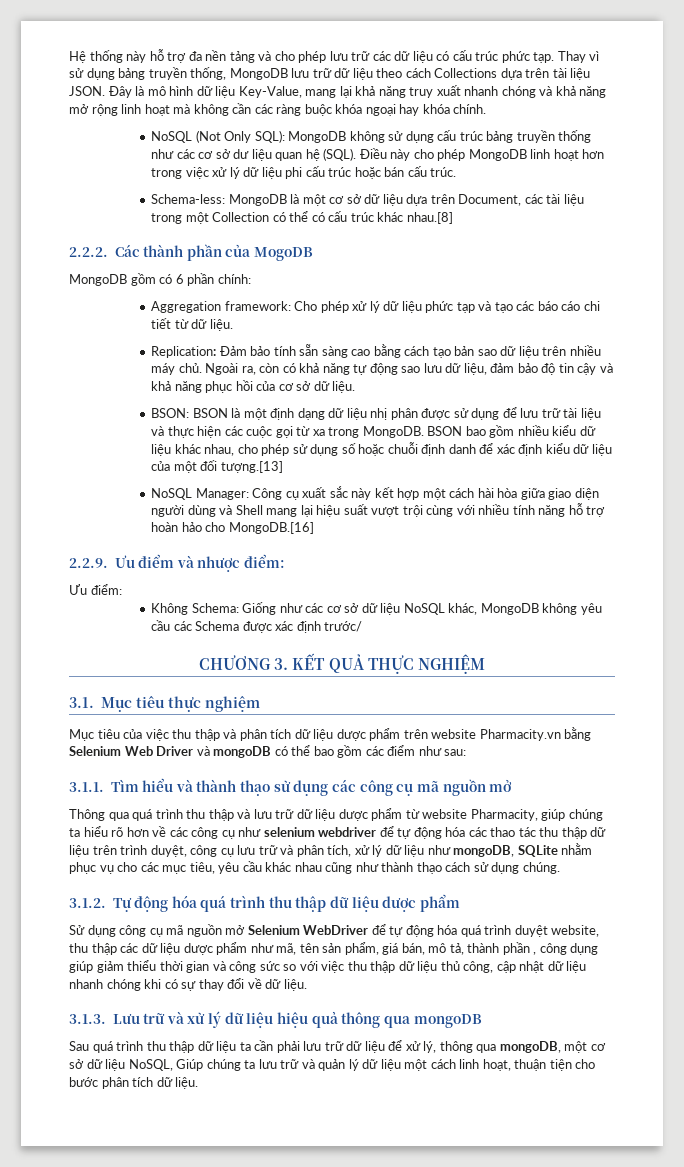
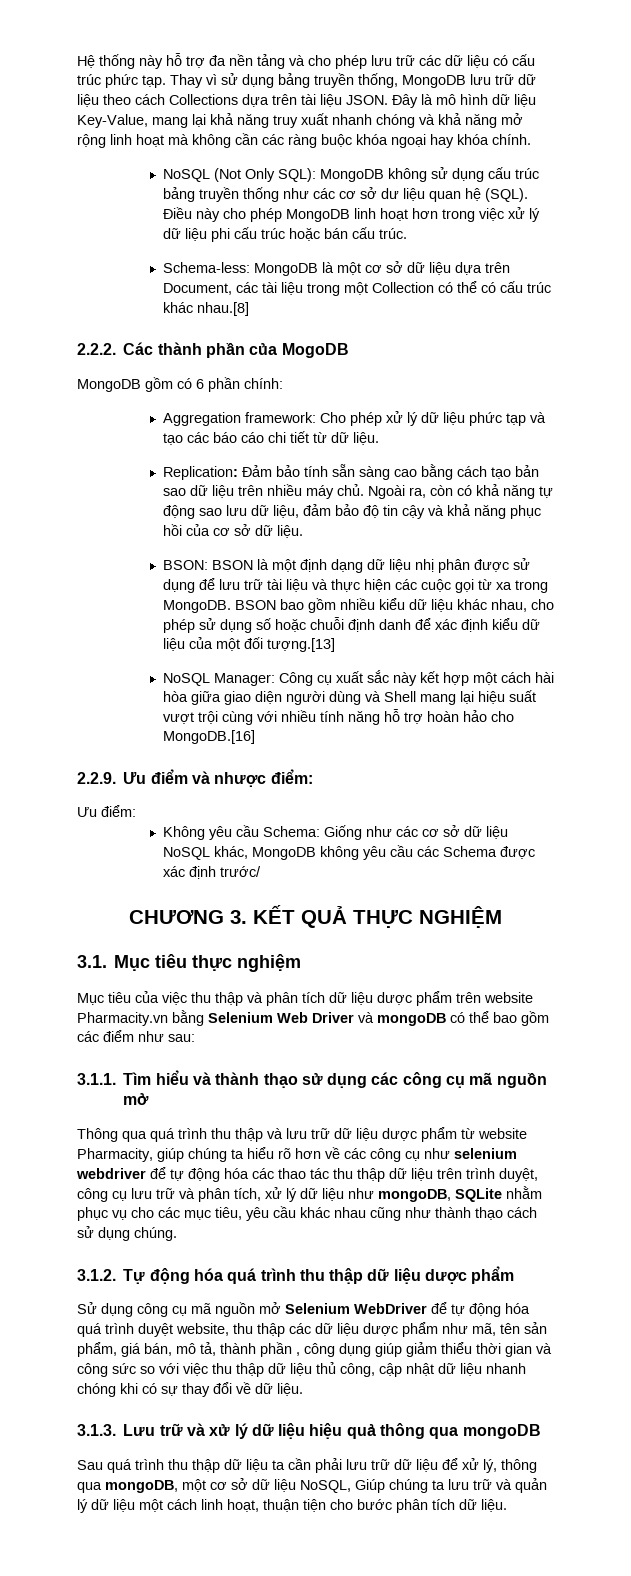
- Không Schema: Giống như các cơ sở dữ liệu NoSQL khác, MongoDB không yêu cầu các Schema được xác định trước/
+ Không yêu cầu Schema: Giống như các cơ sở dữ liệu NoSQL khác, MongoDB không yêu cầu các Schema được xác định trước/

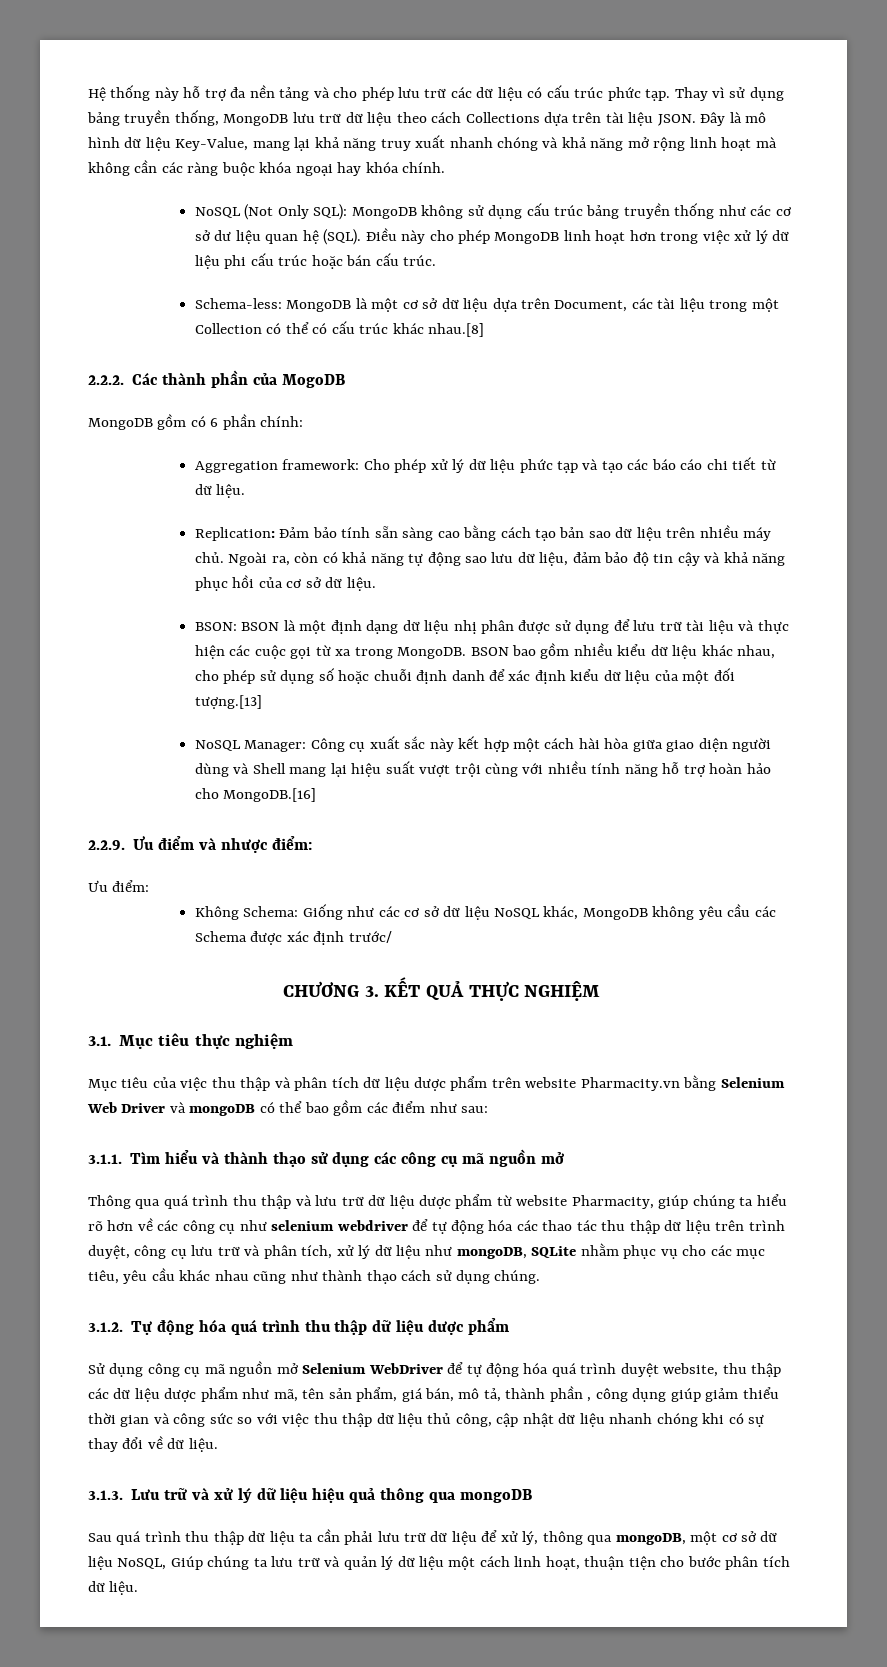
- Không yêu cầu Schema: Giống như các cơ sở dữ liệu NoSQL khác, MongoDB không yêu cầu các Schema được xác định trước/
+ Không Schema: Giống như các cơ sở dữ liệu NoSQL khác, MongoDB không yêu cầu các Schema được xác định trước/

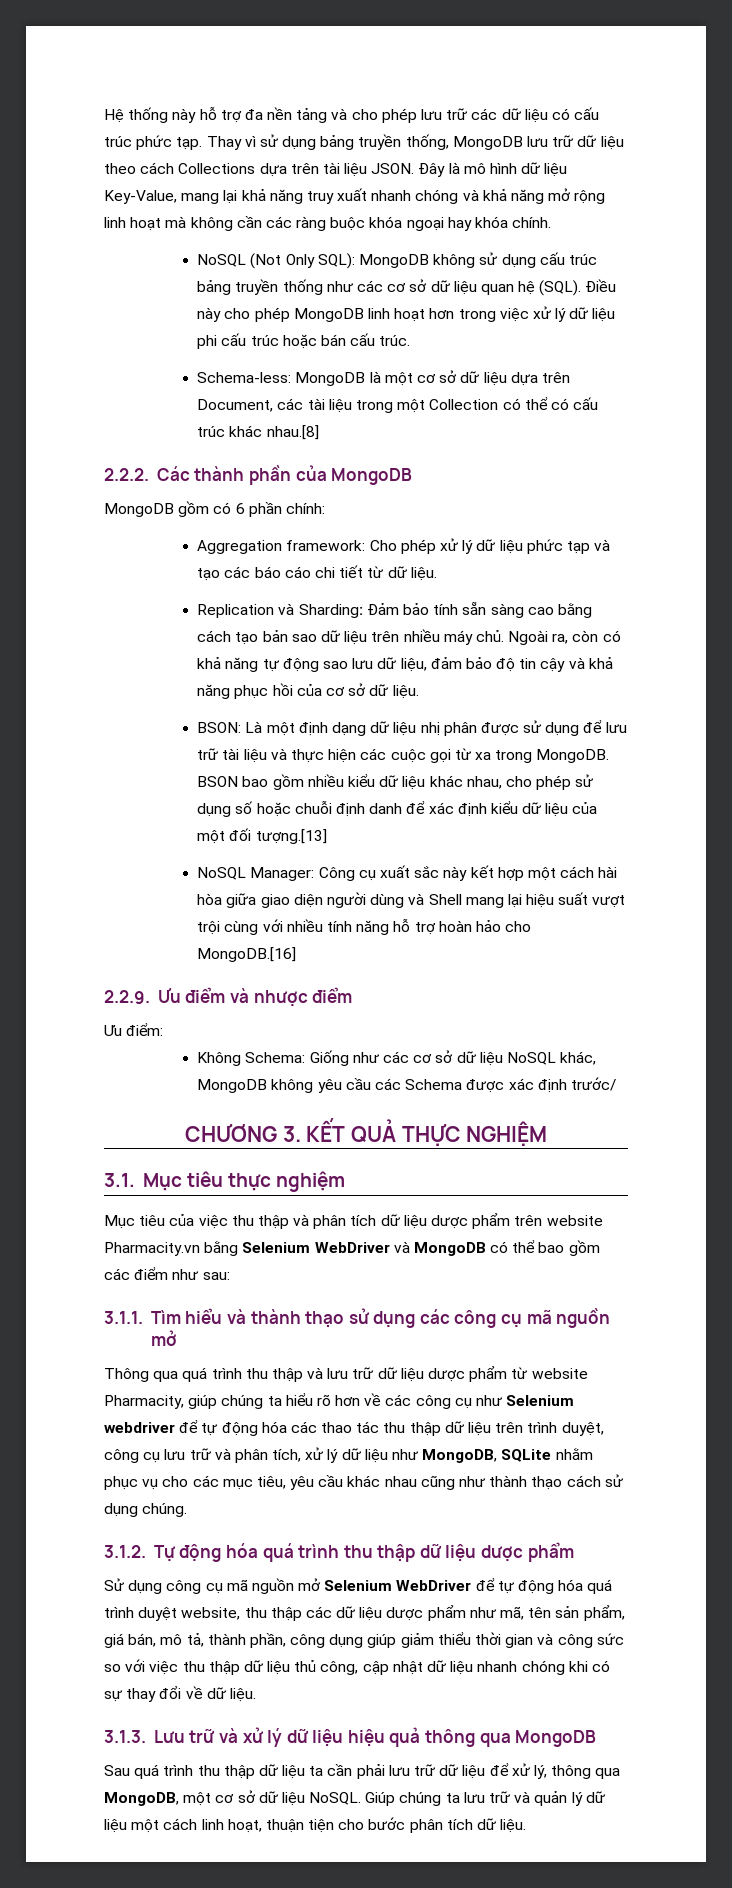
- NoSQL (Not Only SQL): MongoDB không sử dụng cấu trúc bảng truyền thống như các cơ sở dư liệu quan hệ (SQL).
+ NoSQL (Not Only SQL): MongoDB không sử dụng cấu trúc bảng truyền thống như các cơ sở dữ liệu quan hệ (SQL).
- 2.2.2. Các thành phần của MogoDB
+ 2.2.2. Các thành phần của MongoDB
- Replication: Đảm bảo tính sẵn sàng cao bằng cách tạo bản sao dữ liệu trên nhiều máy chủ.
+ Replication và Sharding: Đảm bảo tính sẵn sàng cao bằng cách tạo bản sao dữ liệu trên nhiều máy chủ.
- BSON: BSON là một định dạng dữ liệu nhị phân được sử dụng để lưu trữ tài liệu và thực hiện các cuộc gọi từ xa trong MongoDB.
+ BSON: Là một định dạng dữ liệu nhị phân được sử dụng để lưu trữ tài liệu và thực hiện các cuộc gọi từ xa trong MongoDB.
- 2.2.9. Ưu điểm và nhược điểm:
+ 2.2.9. Ưu điểm và nhược điểm
- Mục tiêu của việc thu thập và phân tích dữ liệu dược phẩm trên website Pharmacity.vn bằng Selenium Web Driver và mongoDB có thể bao gồm các điểm như sau:
+ Mục tiêu của việc thu thập và phân tích dữ liệu dược phẩm trên website Pharmacity.vn bằng Selenium WebDriver và MongoDB có thể bao gồm các điểm như sau:
- Thông qua quá trình thu thập và lưu trữ dữ liệu dược phẩm từ website Pharmacity, giúp chúng ta hiểu rõ hơn về các công cụ như selenium webdriver để tự động hóa các thao tác thu thập dữ liệu trên trình duyệt, công cụ lưu trữ và phân tích, xử lý dữ liệu như mongoDB, SQLite nhằm phục vụ cho các mục tiêu, yêu cầu khác nhau cũng như thành thạo cách sử dụng chúng.
+ Thông qua quá trình thu thập và lưu trữ dữ liệu dược phẩm từ website Pharmacity, giúp chúng ta hiểu rõ hơn về các công cụ như Selenium webdriver để tự động hóa các thao tác thu thập dữ liệu trên trình duyệt, công cụ lưu trữ và phân tích, xử lý dữ liệu như MongoDB, SQLite nhằm phục vụ cho các mục tiêu, yêu cầu khác nhau cũng như thành thạo cách sử dụng chúng.
- Sử dụng công cụ mã nguồn mở Selenium WebDriver để tự động hóa quá trình duyệt website, thu thập các dữ liệu dược phẩm như mã, tên sản phẩm, giá bán, mô tả, thành phần , công dụng giúp giảm thiểu thời gian và công sức so với việc thu thập dữ liệu thủ công, cập nhật dữ liệu nhanh chóng khi có sự thay đổi về dữ liệu.
+ Sử dụng công cụ mã nguồn mở Selenium WebDriver để tự động hóa quá trình duyệt website, thu thập các dữ liệu dược phẩm như mã, tên sản phẩm, giá bán, mô tả, thành phần, công dụng giúp giảm thiểu thời gian và công sức so với việc thu thập dữ liệu thủ công, cập nhật dữ liệu nhanh chóng khi có sự thay đổi về dữ liệu.
- 3.1.3. Lưu trữ và xử lý dữ liệu hiệu quả thông qua mongoDB
+ 3.1.3. Lưu trữ và xử lý dữ liệu hiệu quả thông qua MongoDB
- Sau quá trình thu thập dữ liệu ta cần phải lưu trữ dữ liệu để xử lý, thông qua mongoDB, một cơ sở dữ liệu NoSQL, Giúp chúng ta lưu trữ và quản lý dữ liệu một cách linh hoạt, thuận tiện cho bước phân tích dữ liệu.
+ Sau quá trình thu thập dữ liệu ta cần phải lưu trữ dữ liệu để xử lý, thông qua MongoDB, một cơ sở dữ liệu NoSQL. Giúp chúng ta lưu trữ và quản lý dữ liệu một cách linh hoạt, thuận tiện cho bước phân tích dữ liệu.

